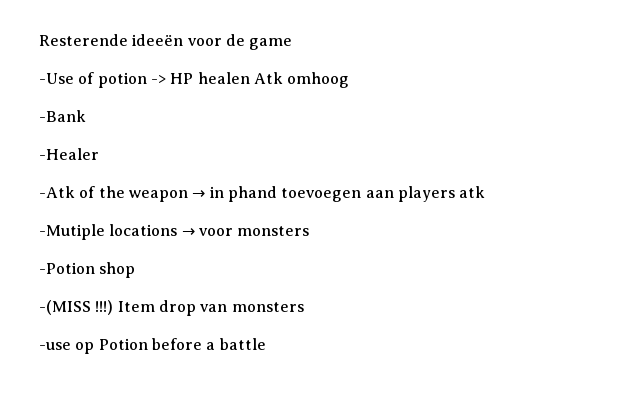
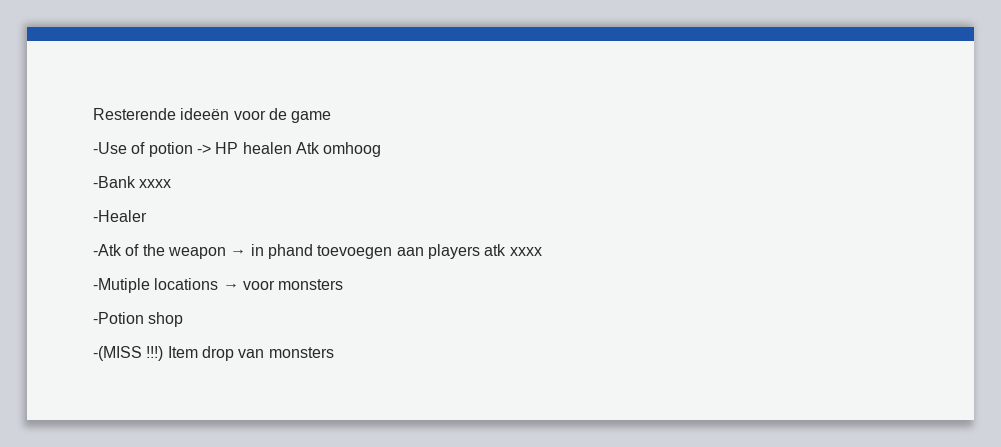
- -Bank
+ -Bank xxxx
- -Atk of the weapon → in phand toevoegen aan players atk
+ -Atk of the weapon → in phand toevoegen aan players atk xxxx
- -use op Potion before a battle

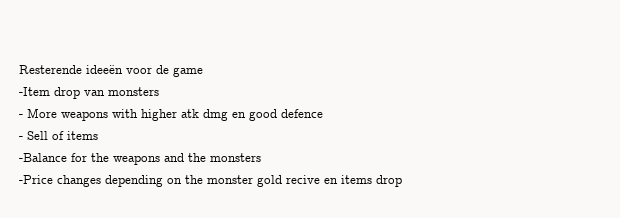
- -Use of potion -> HP healen Atk omhoog
- -Bank xxxx
- -Healer
- -Atk of the weapon → in phand toevoegen aan players atk xxxx
- -Mutiple locations → voor monsters
- -Potion shop
- -(MISS !!!) Item drop van monsters
+ -Item drop van monsters
+ - More weapons with higher atk dmg en good defence
+ - Sell of items
+ -Balance for the weapons and the monsters
+ -Price changes depending on the monster gold recive en items drop

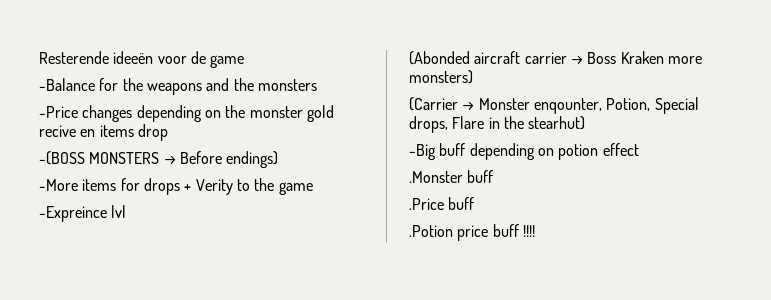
- -Item drop van monsters
- - More weapons with higher atk dmg en good defence
- - Sell of items
+ -(BOSS MONSTERS → Before endings)
+ -More items for drops + Verity to the game
+ -Expreince lvl
+ (Abonded aircraft carrier → Boss Kraken more monsters)
+ (Carrier → Monster enqounter, Potion, Special drops, Flare in the stearhut)
+ -Big buff depending on potion effect
+ .Monster buff
+ .Price buff
+ .Potion price buff !!!!

